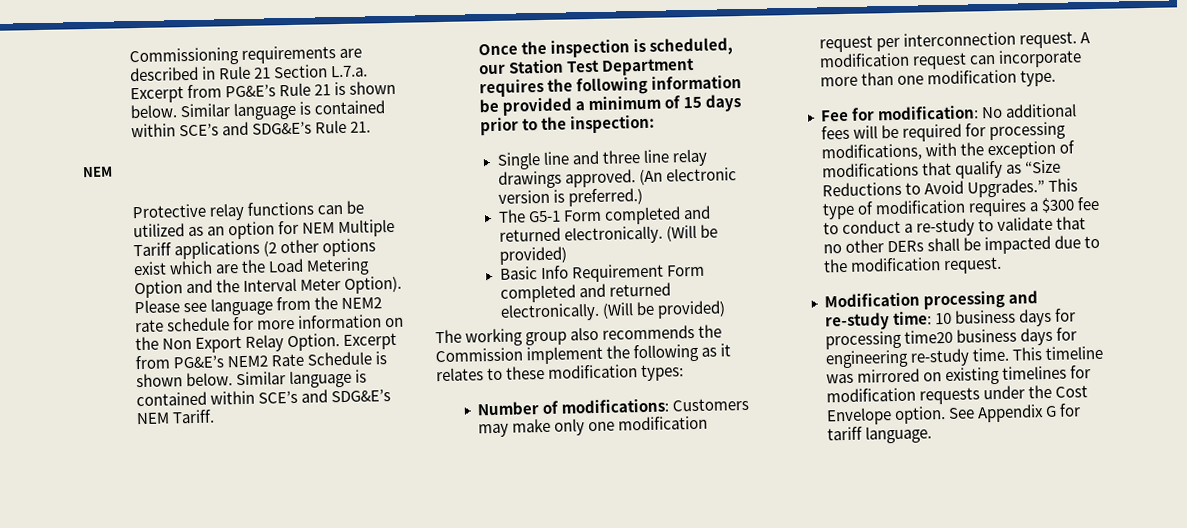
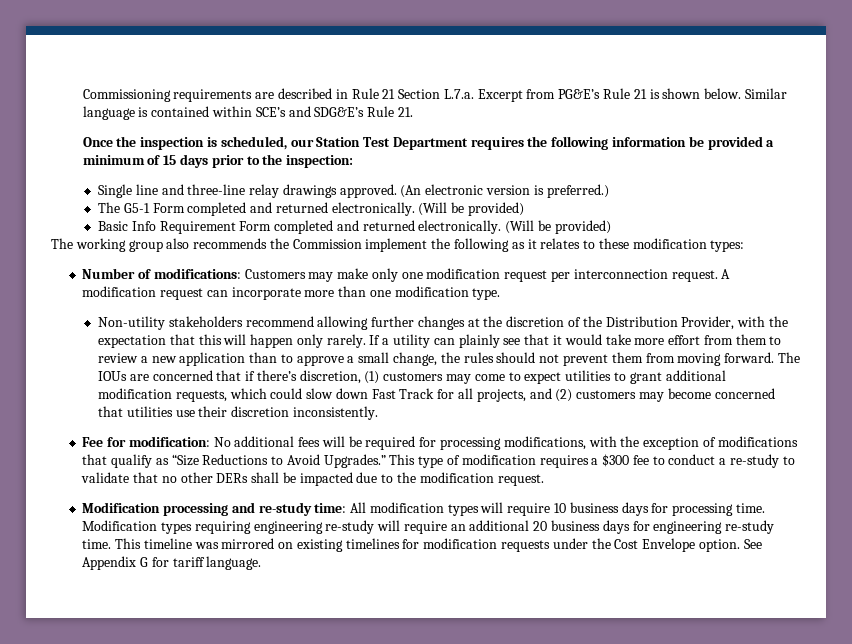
  Similar language is contained within SCE’s and SDG&E’s Rule 21.
- NEM
- Protective relay functions can be utilized as an option for NEM Multiple Tariff applications (2 other options exist which are the Load Metering Option and the Interval Meter Option). Please see language from the NEM2 rate schedule for more information on the Non Export Relay Option. Excerpt from PG&E’s NEM2 Rate Schedule is shown below. Similar language is contained within SCE’s and SDG&E’s NEM Tariff.
- Single line and three line relay drawings approved.
+ Single line and three-line relay drawings approved.
+ Non-utility stakeholders recommend allowing further changes at the discretion of the Distribution Provider, with the expectation that this will happen only rarely. If a utility can plainly see that it would take more effort from them to review a new application than to approve a small change, the rules should not prevent them from moving forward. The IOUs are concerned that if there’s discretion, (1) customers may come to expect utilities to grant additional modification requests, which could slow down Fast Track for all projects, and (2) customers may become concerned that utilities use their discretion inconsistently.
- Modification processing and re-study time: 10 business days for processing time20 business days for engineering re-study time.
+ Modification processing and re-study time: All modification types will require 10 business days for processing time. Modification types requiring engineering re-study will require an additional 20 business days for engineering re-study time.

